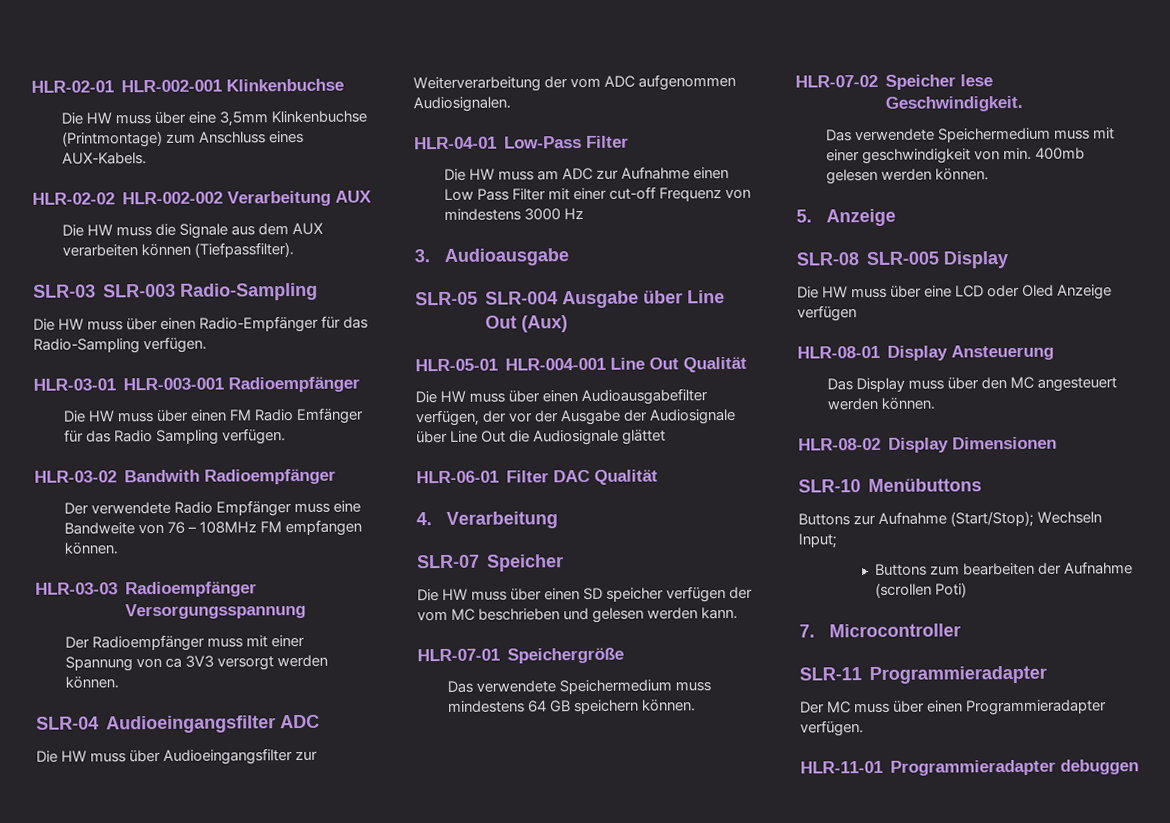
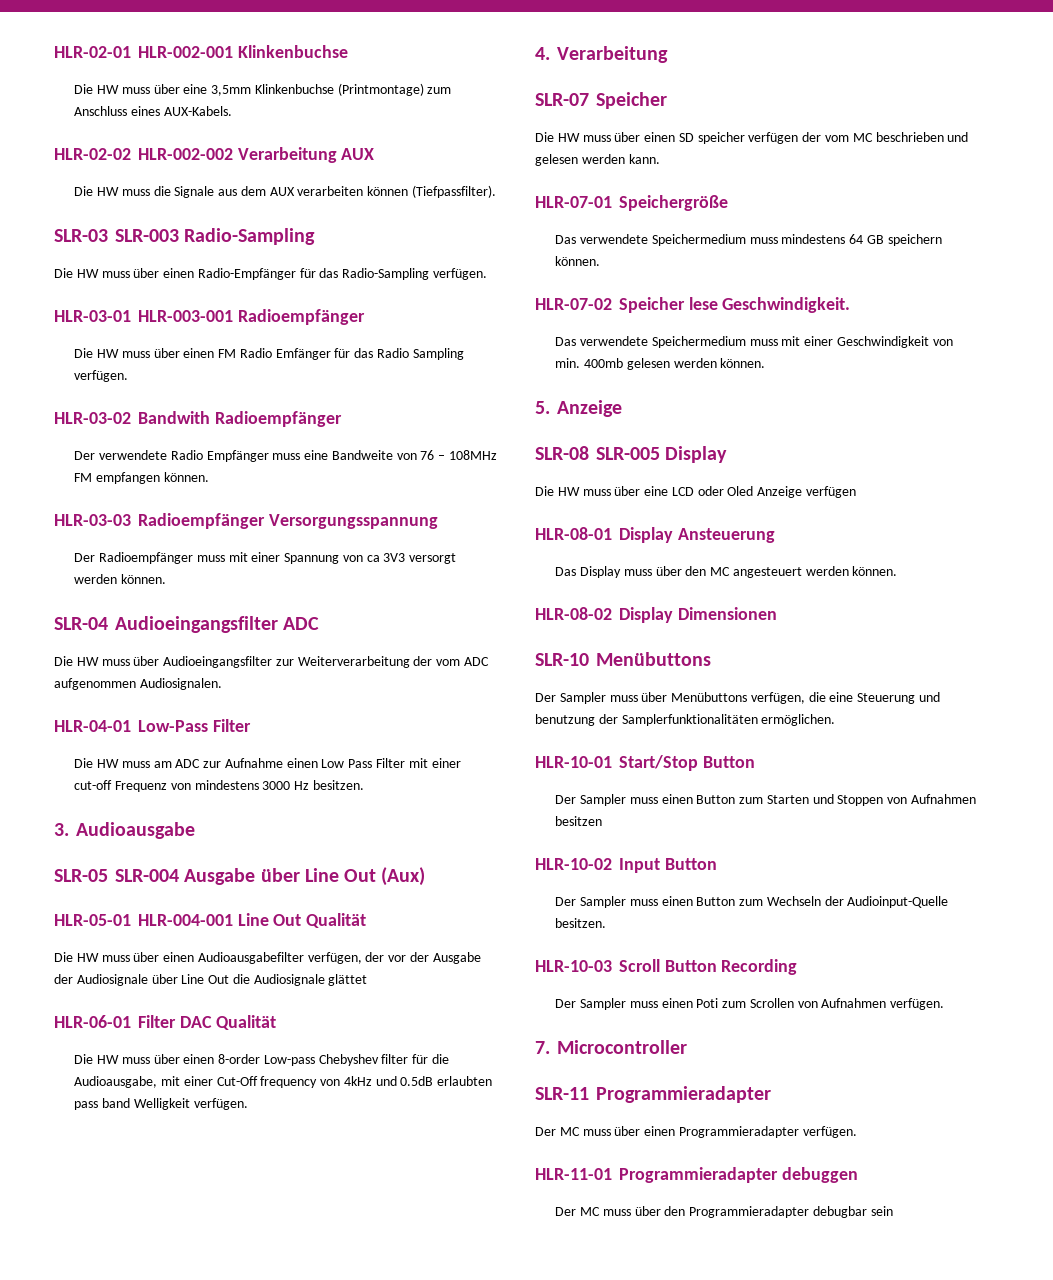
- Die HW muss am ADC zur Aufnahme einen Low Pass Filter mit einer cut-off Frequenz von mindestens 3000 Hz
+ Die HW muss am ADC zur Aufnahme einen Low Pass Filter mit einer cut-off Frequenz von mindestens 3000 Hz besitzen.
+ Die HW muss über einen 8-order Low-pass Chebyshev filter für die Audioausgabe, mit einer Cut-Off frequency von 4kHz und 0.5dB erlaubten pass band Welligkeit verfügen.
- Das verwendete Speichermedium muss mit einer geschwindigkeit von min. 400mb gelesen werden können.
+ Das verwendete Speichermedium muss mit einer Geschwindigkeit von min. 400mb gelesen werden können.
- Buttons zur Aufnahme (Start/Stop); Wechseln Input;
- Buttons zum bearbeiten der Aufnahme (scrollen Poti)
+ Der Sampler muss über Menübuttons verfügen, die eine Steuerung und benutzung der Samplerfunktionalitäten ermöglichen.
+ HLR-10-01 Start/Stop Button
+ Der Sampler muss einen Button zum Starten und Stoppen von Aufnahmen besitzen
+ HLR-10-02 Input Button
+ Der Sampler muss einen Button zum Wechseln der Audioinput-Quelle besitzen.
+ HLR-10-03 Scroll Button Recording
+ Der Sampler muss einen Poti zum Scrollen von Aufnahmen verfügen.
+ Der MC muss über den Programmieradapter debugbar sein

